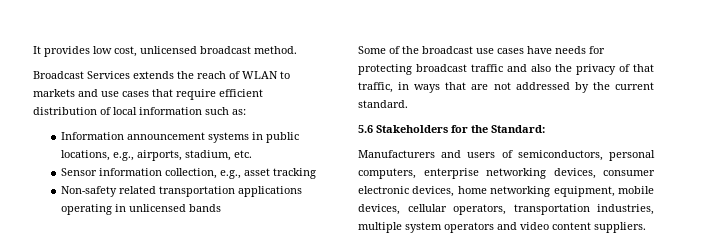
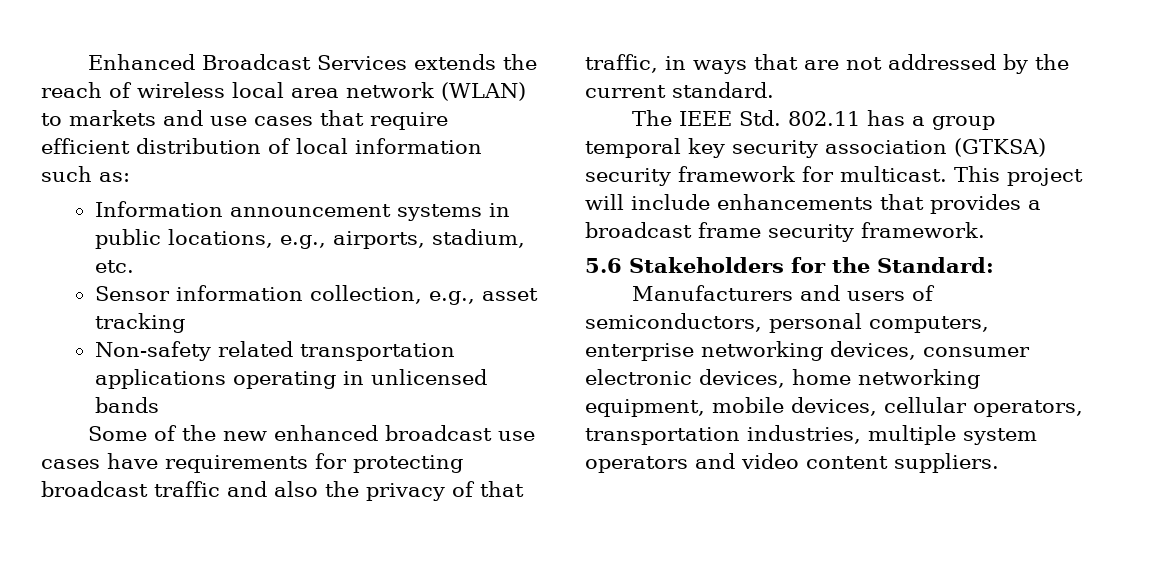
- It provides low cost, unlicensed broadcast method.
- Broadcast Services extends the reach of WLAN to markets and use cases that require efficient distribution of local information such as:
+ Enhanced Broadcast Services extends the reach of wireless local area network (WLAN) to markets and use cases that require efficient distribution of local information such as:
- Some of the broadcast use cases have needs for protecting broadcast traffic and also the privacy of that traffic, in ways that are not addressed by the current standard.
+ Some of the new enhanced broadcast use cases have requirements for protecting broadcast traffic and also the privacy of that traffic, in ways that are not addressed by the current standard.
+ The IEEE Std. 802.11 has a group temporal key security association (GTKSA) security framework for multicast. This project will include enhancements that provides a broadcast frame security framework.

